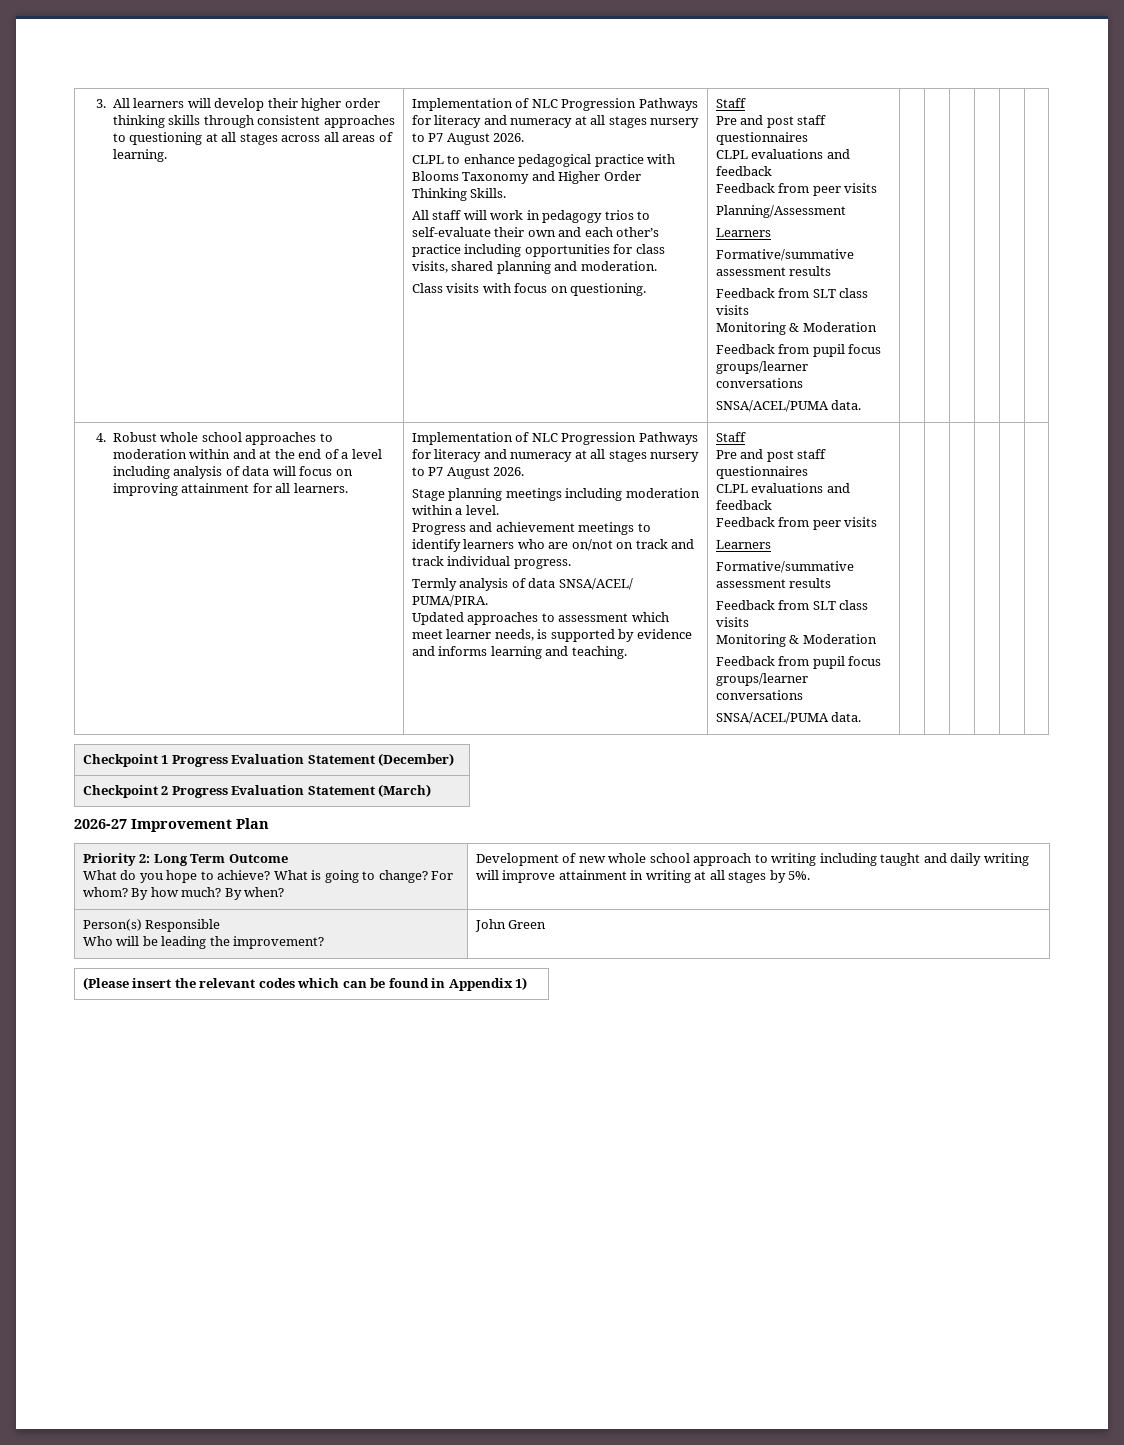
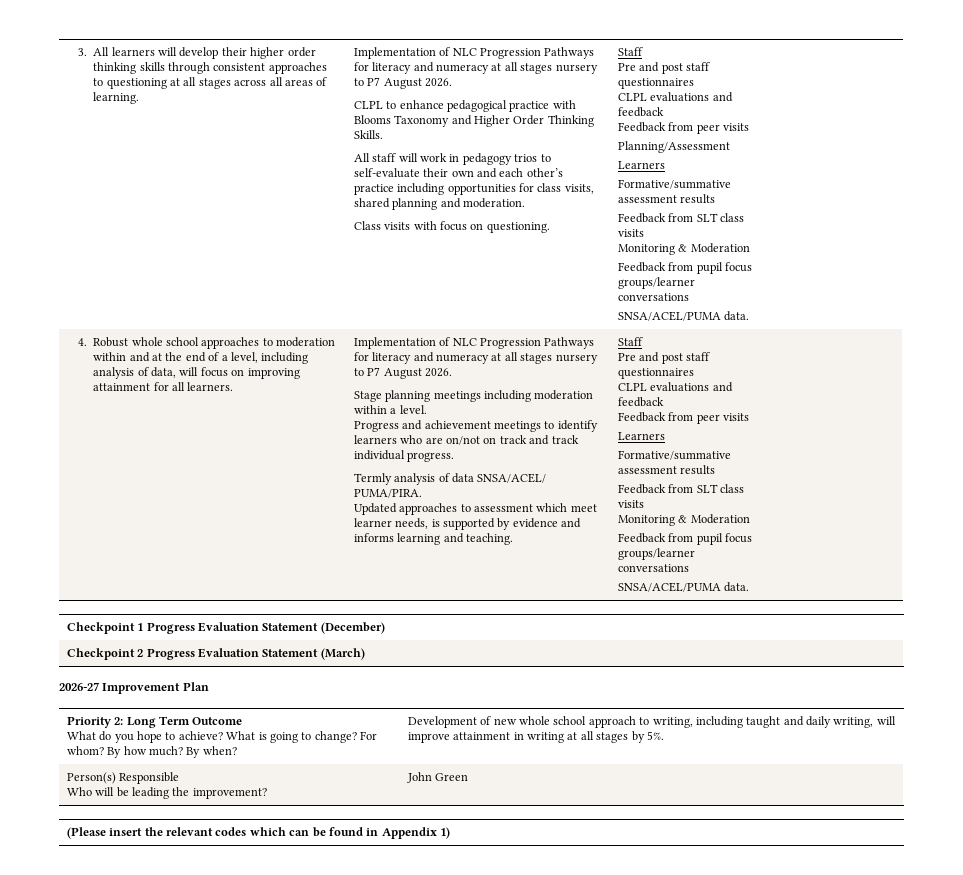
- 4. Robust whole school approaches to moderation within and at the end of a level including analysis of data will focus on improving attainment for all learners.
+ 4. Robust whole school approaches to moderation within and at the end of a level, including analysis of data, will focus on improving attainment for all learners.
- Development of new whole school approach to writing including taught and daily writing will improve attainment in writing at all stages by 5%.
+ Development of new whole school approach to writing, including taught and daily writing, will improve attainment in writing at all stages by 5%.

